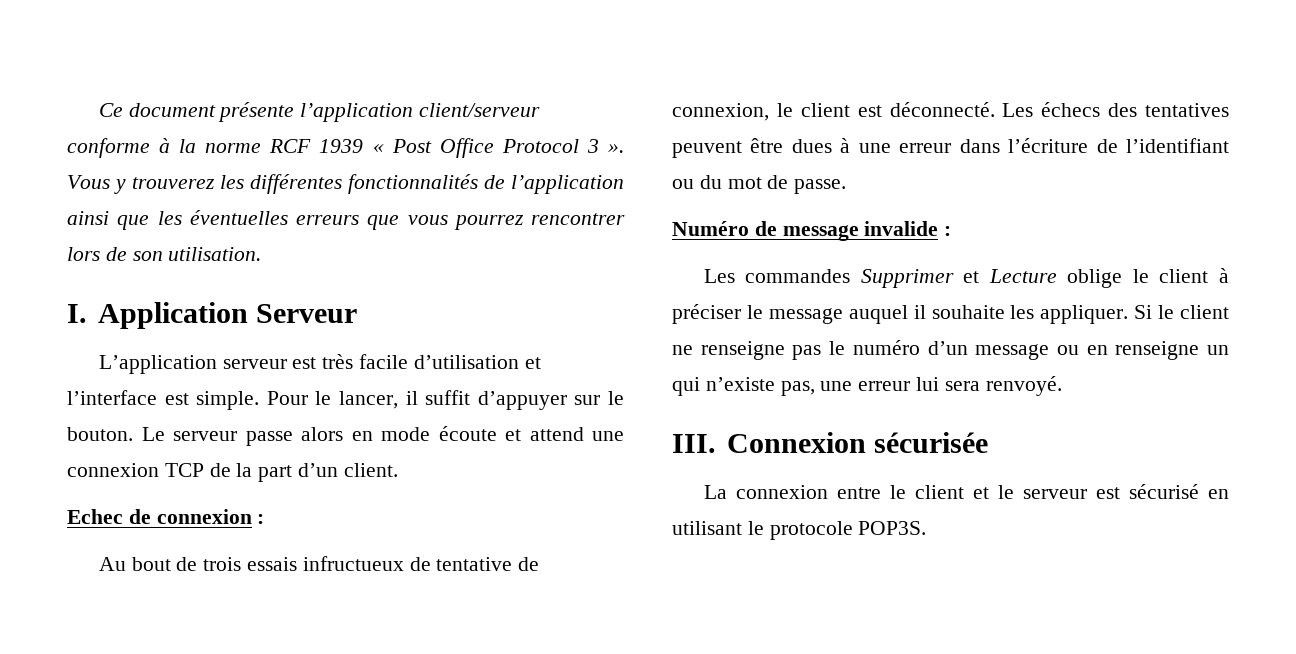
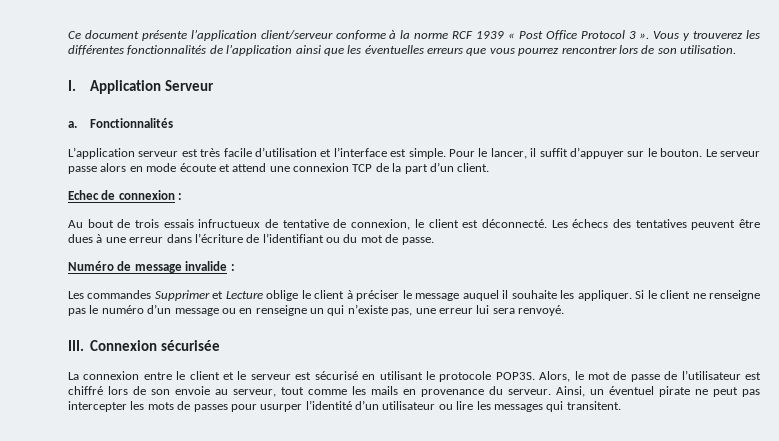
+ a. Fonctionnalités
+ Alors, le mot de passe de l’utilisateur est chiffré lors de son envoie au serveur, tout comme les mails en provenance du serveur. Ainsi, un éventuel pirate ne peut pas intercepter les mots de passes pour usurper l’identité d’un utilisateur ou lire les messages qui transitent.

